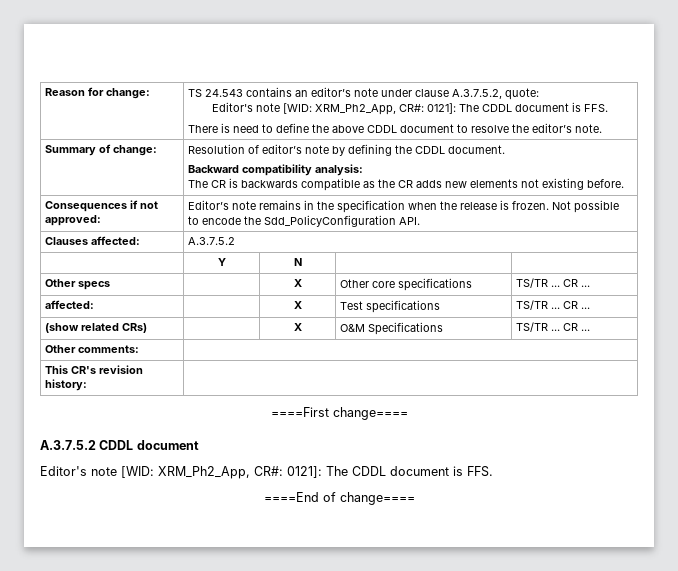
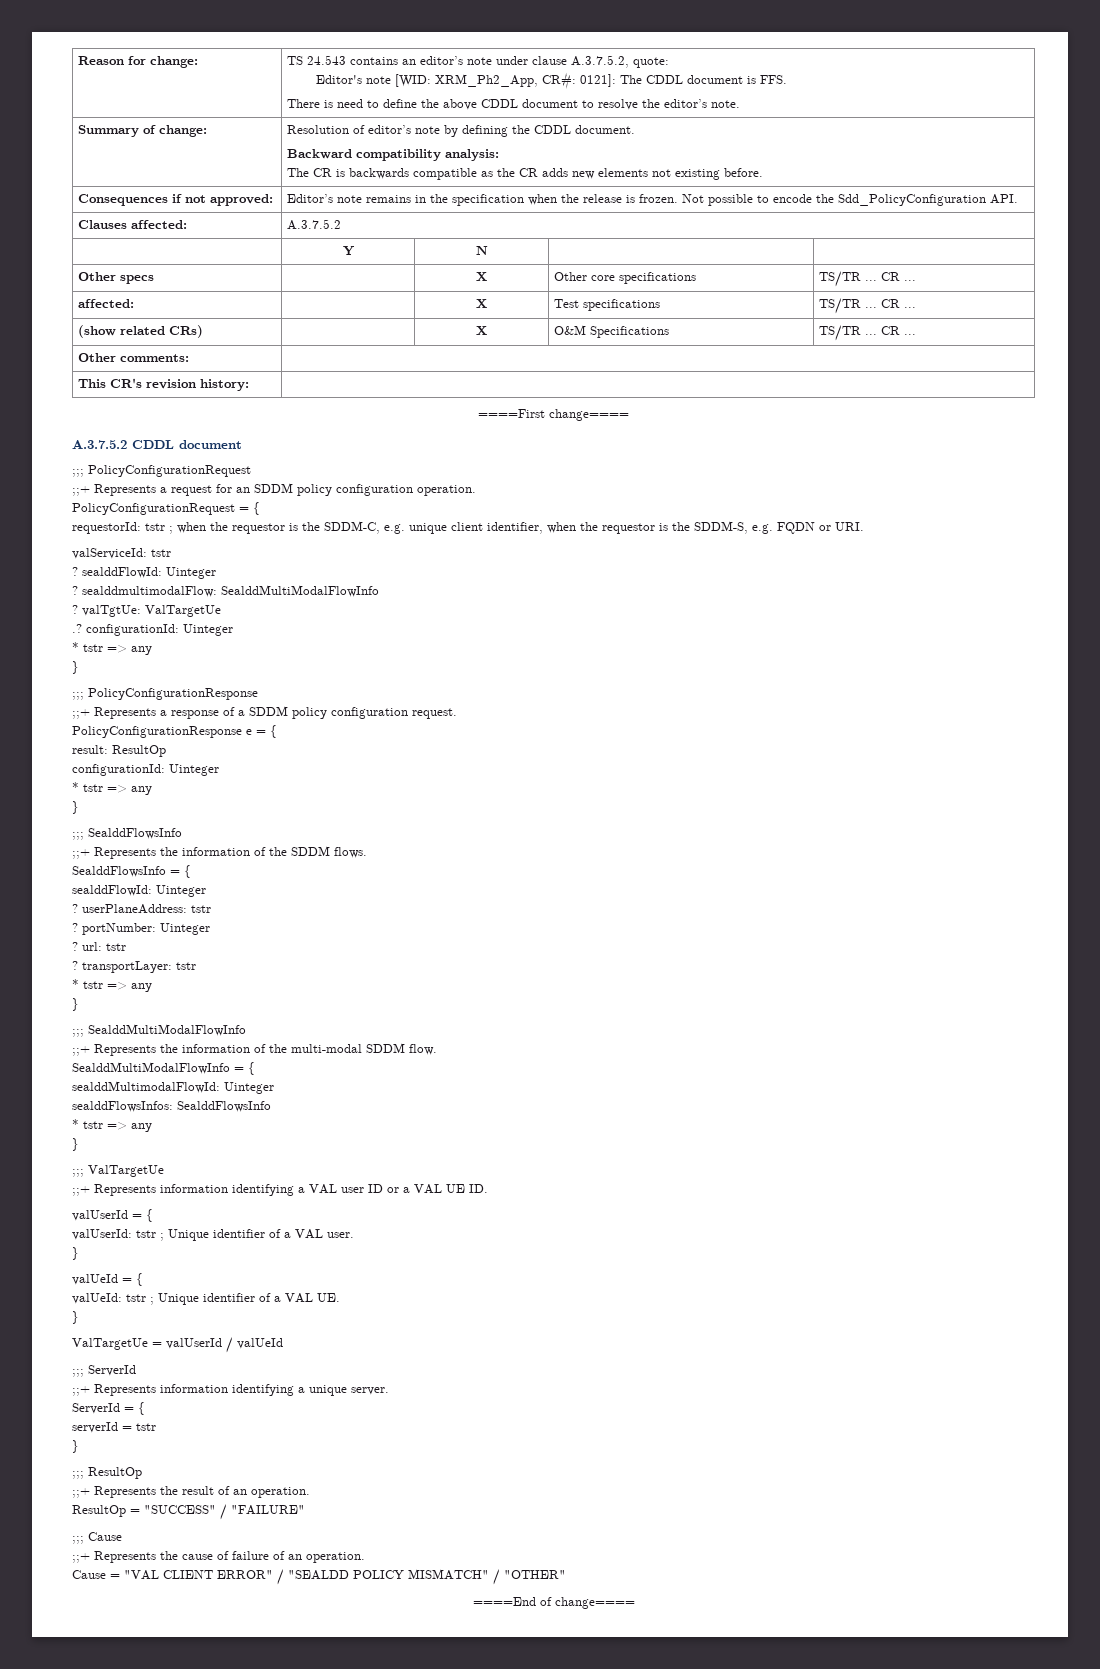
  A.3.7.5.2 CDDL document
- Editor's note [WID: XRM_Ph2_App, CR#: 0121]: The CDDL document is FFS.
+ ;;; PolicyConfigurationRequest
+ ;;+ Represents a request for an SDDM policy configuration operation.
+ PolicyConfigurationRequest = {
+ requestorId: tstr ; when the requestor is the SDDM-C, e.g. unique client identifier, when the requestor is the SDDM-S, e.g. FQDN or URI.
+ valServiceId: tstr
+ ? sealddFlowId: Uinteger
+ ? sealddmultimodalFlow: SealddMultiModalFlowInfo
+ ? valTgtUe: ValTargetUe
+ .? configurationId: Uinteger
+ * tstr => any
+ }
+ ;;; PolicyConfigurationResponse
+ ;;+ Represents a response of a SDDM policy configuration request.
+ PolicyConfigurationResponse e = {
+ result: ResultOp
+ configurationId: Uinteger
+ * tstr => any
+ }
+ ;;; SealddFlowsInfo
+ ;;+ Represents the information of the SDDM flows.
+ SealddFlowsInfo = {
+ sealddFlowId: Uinteger
+ ? userPlaneAddress: tstr
+ ? portNumber: Uinteger
+ ? url: tstr
+ ? transportLayer: tstr
+ * tstr => any
+ }
+ ;;; SealddMultiModalFlowInfo
+ ;;+ Represents the information of the multi-modal SDDM flow.
+ SealddMultiModalFlowInfo = {
+ sealddMultimodalFlowId: Uinteger
+ sealddFlowsInfos: SealddFlowsInfo
+ * tstr => any
+ }
+ ;;; ValTargetUe
+ ;;+ Represents information identifying a VAL user ID or a VAL UE ID.
+ valUserId = {
+ valUserId: tstr ; Unique identifier of a VAL user.
+ }
+ valUeId = {
+ valUeId: tstr ; Unique identifier of a VAL UE.
+ }
+ ValTargetUe = valUserId / valUeId
+ ;;; ServerId
+ ;;+ Represents information identifying a unique server.
+ ServerId = {
+ serverId = tstr
+ }
+ ;;; ResultOp
+ ;;+ Represents the result of an operation.
+ ResultOp = "SUCCESS" / "FAILURE"
+ ;;; Cause
+ ;;+ Represents the cause of failure of an operation.
+ Cause = "VAL CLIENT ERROR" / "SEALDD POLICY MISMATCH" / "OTHER"

